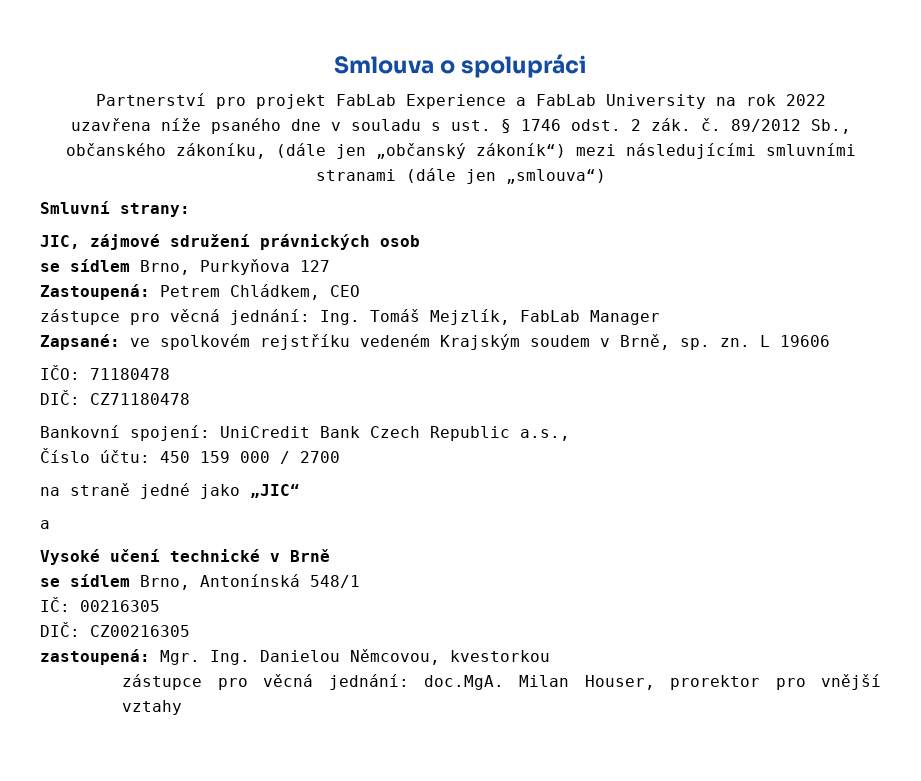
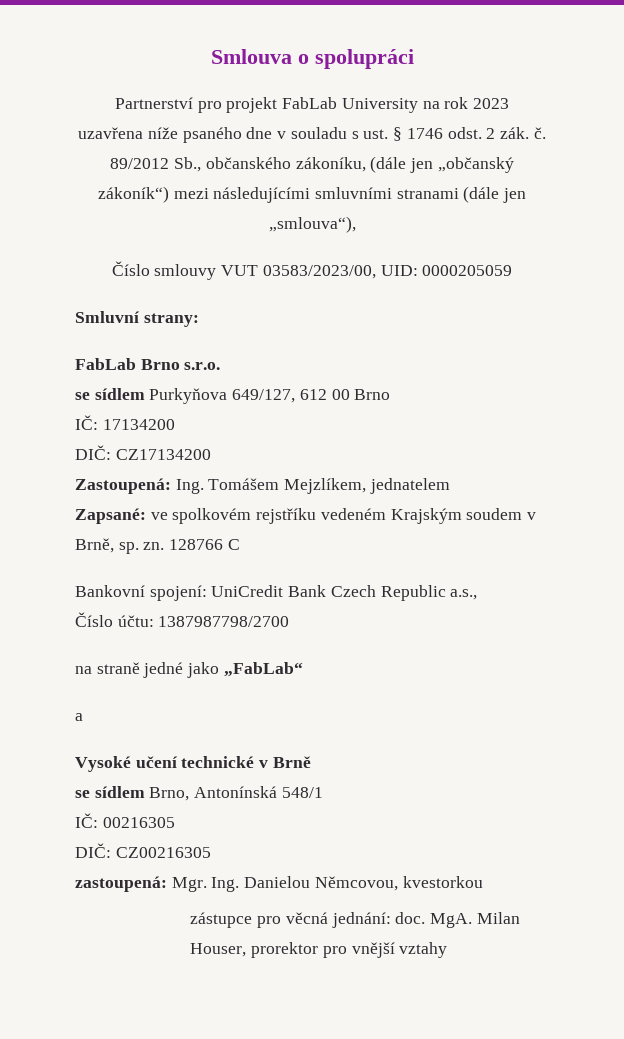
- Partnerství pro projekt FabLab Experience a FabLab University na rok 2022
+ Partnerství pro projekt FabLab University na rok 2023
- 89/2012 Sb., občanského zákoníku, (dále jen „občanský zákoník“) mezi následujícími smluvními stranami (dále jen „smlouva“)
+ 89/2012 Sb., občanského zákoníku, (dále jen „občanský zákoník“) mezi následujícími smluvními stranami (dále jen „smlouva“),
+ Číslo smlouvy VUT 03583/2023/00, UID: 0000205059
  Smluvní strany:
- JIC, zájmové sdružení právnických osob
- se sídlem Brno, Purkyňova 127
- Zastoupená: Petrem Chládkem, CEO
- zástupce pro věcná jednání: Ing. Tomáš Mejzlík, FabLab Manager
+ FabLab Brno s.r.o.
+ se sídlem Purkyňova 649/127, 612 00 Brno
+ IČ: 17134200
+ DIČ: CZ17134200
+ Zastoupená: Ing. Tomášem Mejzlíkem, jednatelem
- L 19606
- IČO: 71180478
- DIČ: CZ71180478
+ 128766 C
- Číslo účtu: 450 159 000 / 2700
+ Číslo účtu: 1387987798/2700
- na straně jedné jako „JIC“
+ na straně jedné jako „FabLab“
- zástupce pro věcná jednání: doc.MgA. Milan Houser, prorektor pro vnější vztahy
+ zástupce pro věcná jednání: doc. MgA. Milan Houser, prorektor pro vnější vztahy

